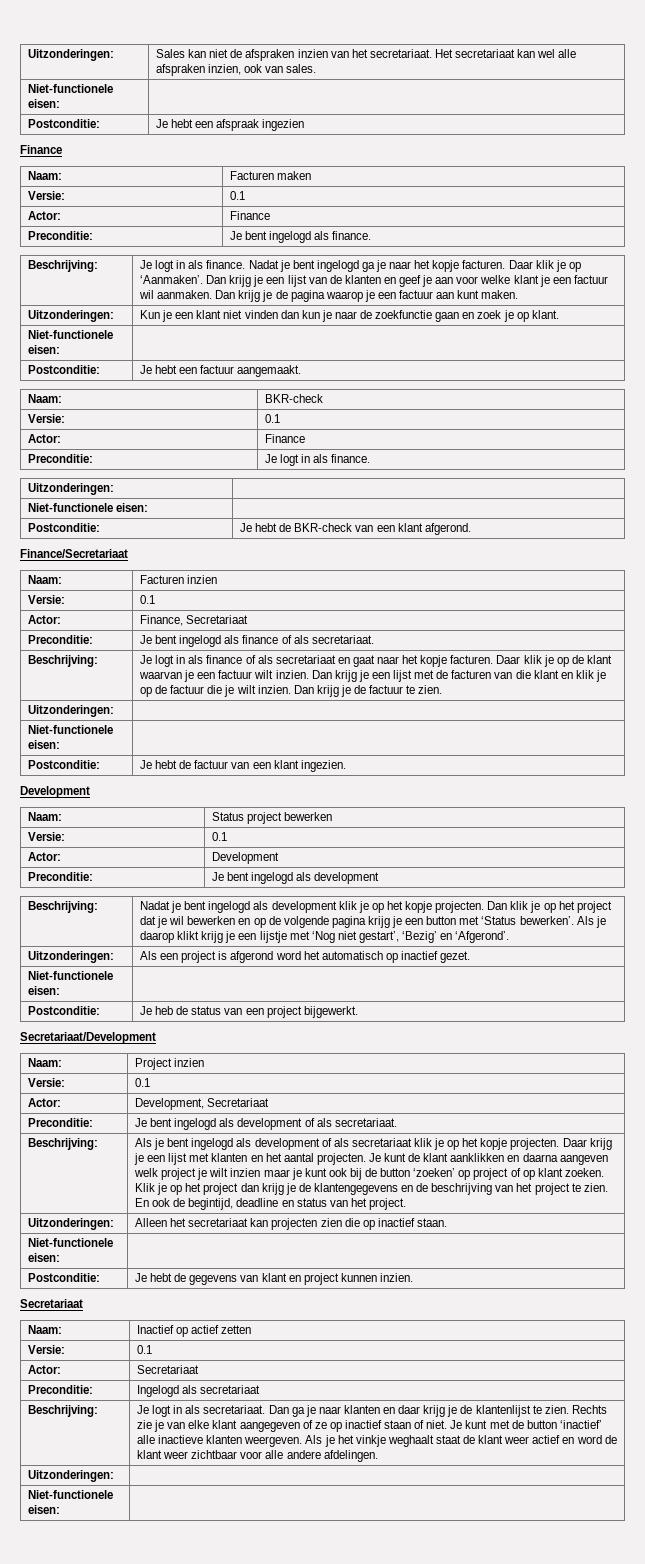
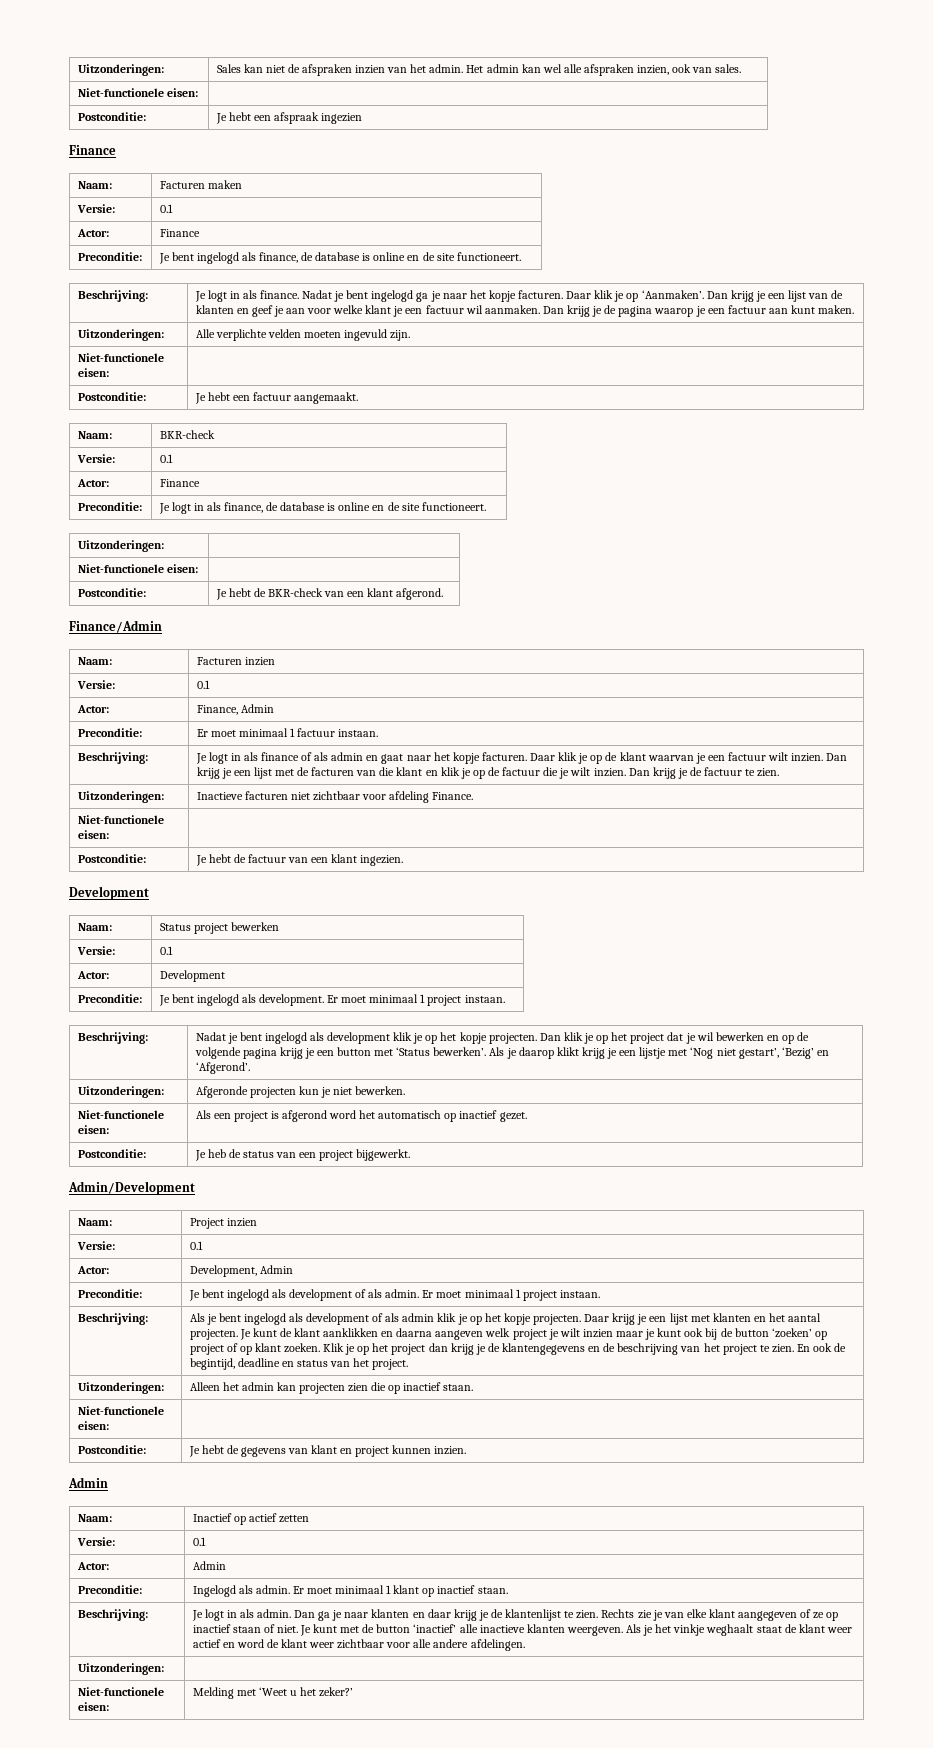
- Uitzonderingen: | Sales kan niet de afspraken inzien van het secretariaat. Het secretariaat kan wel alle afspraken inzien, ook van sales.
+ Uitzonderingen: | Sales kan niet de afspraken inzien van het admin. Het admin kan wel alle afspraken inzien, ook van sales.
- Preconditie: | Je bent ingelogd als finance.
+ Preconditie: | Je bent ingelogd als finance, de database is online en de site functioneert.
- Uitzonderingen: | Kun je een klant niet vinden dan kun je naar de zoekfunctie gaan en zoek je op klant.
+ Uitzonderingen: | Alle verplichte velden moeten ingevuld zijn.
- Preconditie: | Je logt in als finance.
+ Preconditie: | Je logt in als finance, de database is online en de site functioneert.
- Finance/Secretariaat
+ Finance/Admin
- Actor: | Finance, Secretariaat
- Preconditie: | Je bent ingelogd als finance of als secretariaat.
+ Actor: | Finance, Admin
+ Preconditie: | Er moet minimaal 1 factuur instaan.
- Je logt in als finance of als secretariaat en gaat naar het kopje facturen.
+ Je logt in als finance of als admin en gaat naar het kopje facturen.
  Dan krijg je de factuur te zien.
- Uitzonderingen: |
+ Uitzonderingen: | Inactieve facturen niet zichtbaar voor afdeling Finance.
  Actor: | Development
- Preconditie: | Je bent ingelogd als development
+ Preconditie: | Je bent ingelogd als development. Er moet minimaal 1 project instaan.
- Uitzonderingen: | Als een project is afgerond word het automatisch op inactief gezet.
- Niet-functionele eisen: |
+ Uitzonderingen: | Afgeronde projecten kun je niet bewerken.
+ Niet-functionele eisen: | Als een project is afgerond word het automatisch op inactief gezet.
- Secretariaat/Development
+ Admin/Development
- Actor: | Development, Secretariaat
+ Actor: | Development, Admin
- Preconditie: | Je bent ingelogd als development of als secretariaat.
+ Preconditie: | Je bent ingelogd als development of als admin. Er moet minimaal 1 project instaan.
- Als je bent ingelogd als development of als secretariaat klik je op het kopje projecten.
+ Als je bent ingelogd als development of als admin klik je op het kopje projecten.
- Uitzonderingen: | Alleen het secretariaat kan projecten zien die op inactief staan.
+ Uitzonderingen: | Alleen het admin kan projecten zien die op inactief staan.
  Postconditie: | Je hebt de gegevens van klant en project kunnen inzien.
- Secretariaat
+ Admin
- Actor: | Secretariaat
+ Actor: | Admin
- Preconditie: | Ingelogd als secretariaat
- Beschrijving: | Je logt in als secretariaat.
+ Preconditie: | Ingelogd als admin. Er moet minimaal 1 klant op inactief staan.
+ Beschrijving: | Je logt in als admin.
  Als je het vinkje weghaalt staat de klant weer actief en word de klant weer zichtbaar voor alle andere afdelingen.
  Uitzonderingen: |
- Niet-functionele eisen: |
+ Niet-functionele eisen: | Melding met ‘Weet u het zeker?’

